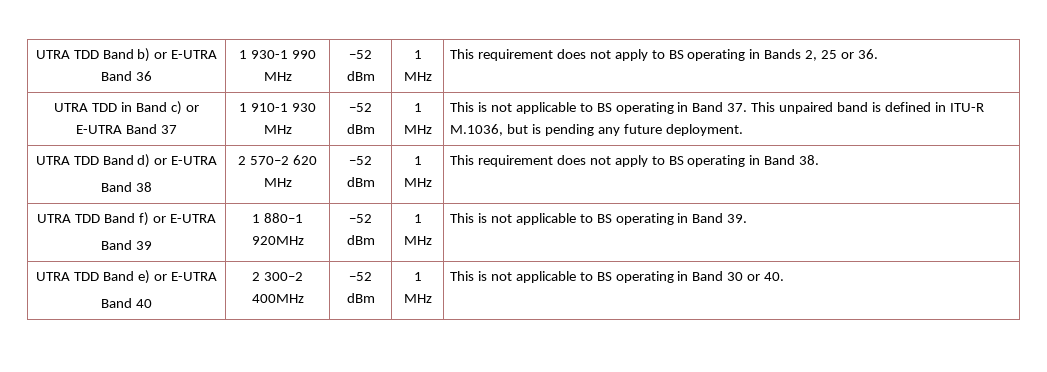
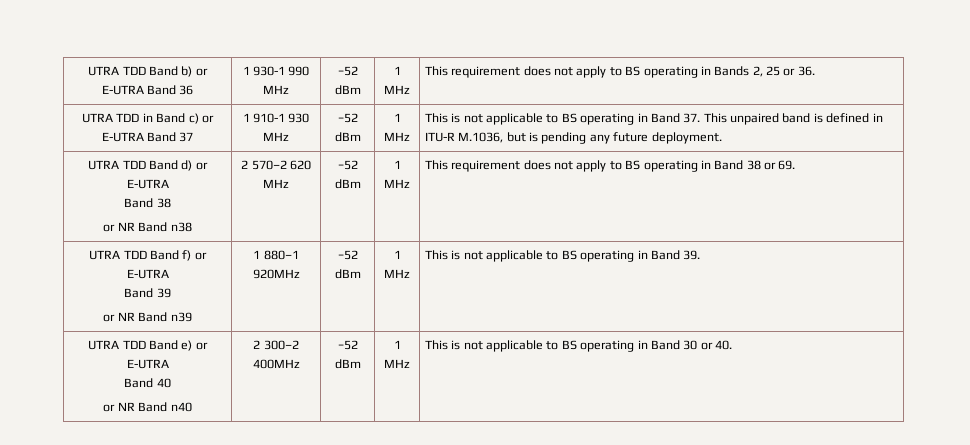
  UTRA TDD Band d) or E-UTRA
- Band 38 | 2 570–2 620 MHz | −52 dBm | 1 MHz | This requirement does not apply to BS operating in Band 38.
+ Band 38
+ or NR Band n38 | 2 570–2 620 MHz | −52 dBm | 1 MHz | This requirement does not apply to BS operating in Band 38 or 69.
  UTRA TDD Band f) or E-UTRA
- Band 39 | 1 880–1 920MHz | −52 dBm | 1 MHz | This is not applicable to BS operating in Band 39.
+ Band 39
+ or NR Band n39 | 1 880–1 920MHz | −52 dBm | 1 MHz | This is not applicable to BS operating in Band 39.
  UTRA TDD Band e) or E-UTRA
- Band 40 | 2 300–2 400MHz | −52 dBm | 1 MHz | This is not applicable to BS operating in Band 30 or 40.
+ Band 40
+ or NR Band n40 | 2 300–2 400MHz | −52 dBm | 1 MHz | This is not applicable to BS operating in Band 30 or 40.

